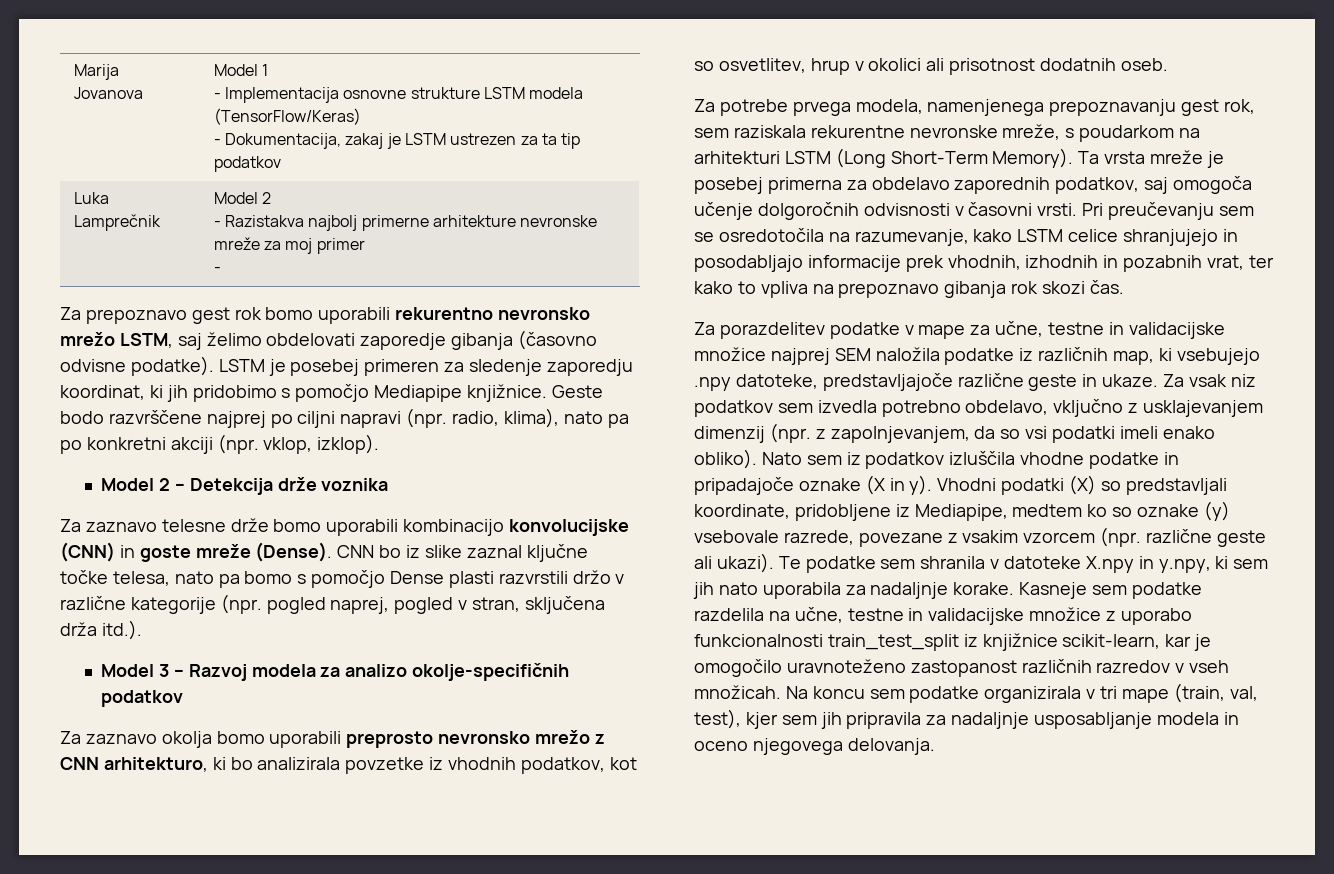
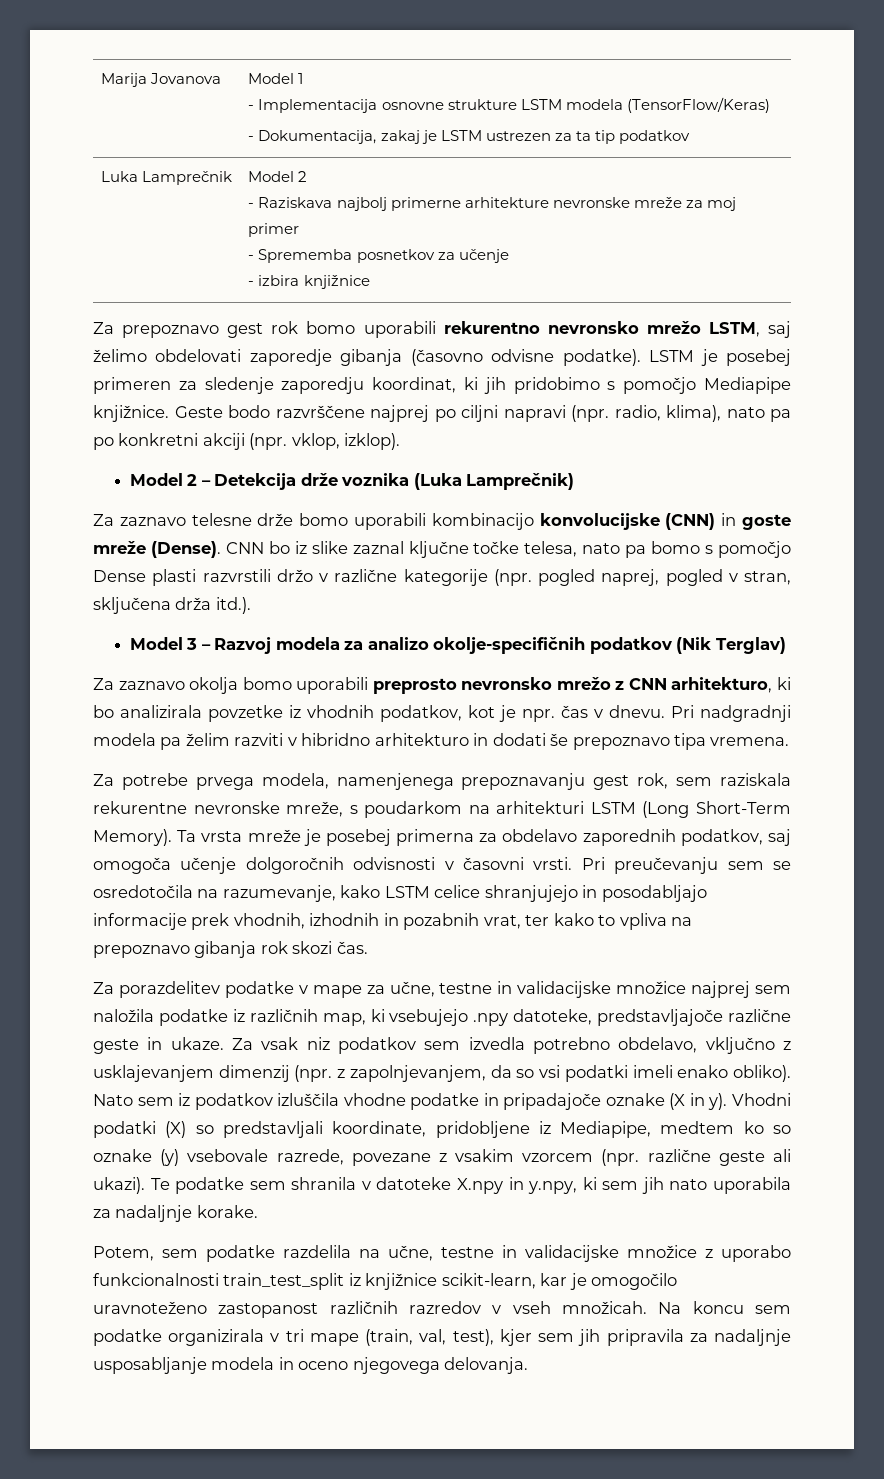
  Luka Lamprečnik | Model 2
- - Razistakva najbolj primerne arhitekture nevronske mreže za moj primer
- -
+ - Raziskava najbolj primerne arhitekture nevronske mreže za moj primer
+ - Sprememba posnetkov za učenje
+ - izbira knjižnice
- Model 2 – Detekcija drže voznika
+ Model 2 – Detekcija drže voznika (Luka Lamprečnik)
- Model 3 – Razvoj modela za analizo okolje-specifičnih podatkov
+ Model 3 – Razvoj modela za analizo okolje-specifičnih podatkov (Nik Terglav)
- Za zaznavo okolja bomo uporabili preprosto nevronsko mrežo z CNN arhitekturo, ki bo analizirala povzetke iz vhodnih podatkov, kot so osvetlitev, hrup v okolici ali prisotnost dodatnih oseb.
+ Za zaznavo okolja bomo uporabili preprosto nevronsko mrežo z CNN arhitekturo, ki bo analizirala povzetke iz vhodnih podatkov, kot je npr. čas v dnevu. Pri nadgradnji modela pa želim razviti v hibridno arhitekturo in dodati še prepoznavo tipa vremena.
- Za porazdelitev podatke v mape za učne, testne in validacijske množice najprej SEM naložila podatke iz različnih map, ki vsebujejo .npy datoteke, predstavljajoče različne geste in ukaze.
+ Za porazdelitev podatke v mape za učne, testne in validacijske množice najprej sem naložila podatke iz različnih map, ki vsebujejo .npy datoteke, predstavljajoče različne geste in ukaze.
- Te podatke sem shranila v datoteke X.npy in y.npy, ki sem jih nato uporabila za nadaljnje korake. Kasneje sem podatke razdelila na učne, testne in validacijske množice z uporabo funkcionalnosti train_test_split iz knjižnice scikit-learn, kar je omogočilo uravnoteženo zastopanost različnih razredov v vseh množicah.
+ Te podatke sem shranila v datoteke X.npy in y.npy, ki sem jih nato uporabila za nadaljnje korake.
+ Potem, sem podatke razdelila na učne, testne in validacijske množice z uporabo funkcionalnosti train_test_split iz knjižnice scikit-learn, kar je omogočilo uravnoteženo zastopanost različnih razredov v vseh množicah.

